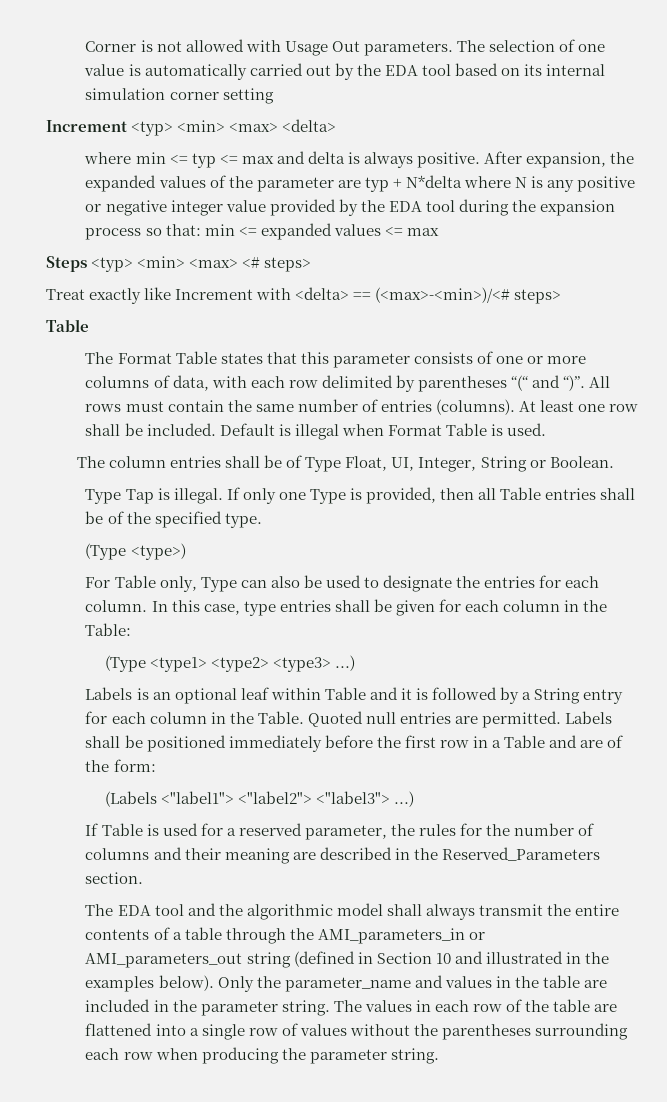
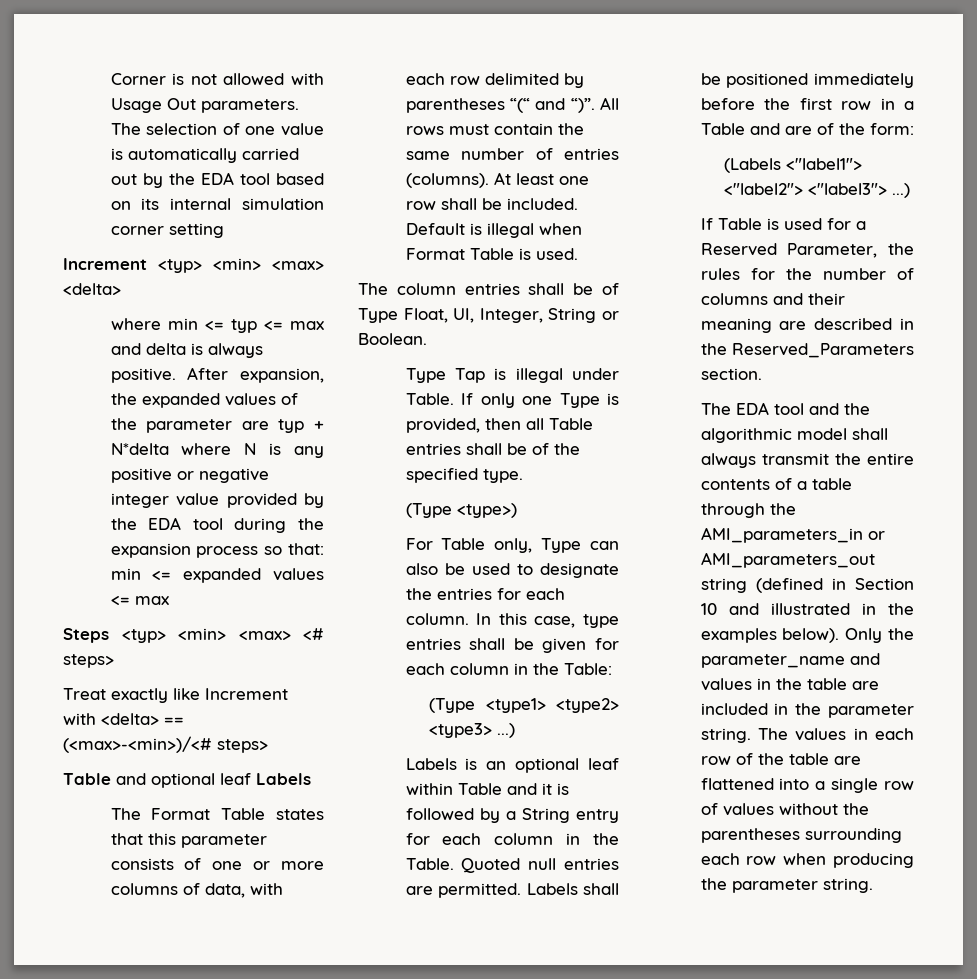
  Treat exactly like Increment with <delta> == (<max>-<min>)/<# steps>
- Table
+ Table and optional leaf Labels
- Type Tap is illegal.
+ Type Tap is illegal under Table.
- If Table is used for a reserved parameter, the rules for the number of columns and their meaning are described in the Reserved_Parameters section.
+ If Table is used for a Reserved Parameter, the rules for the number of columns and their meaning are described in the Reserved_Parameters section.

